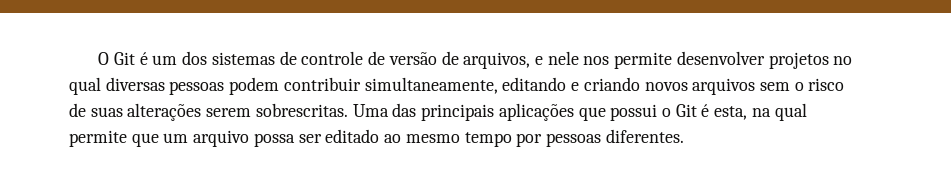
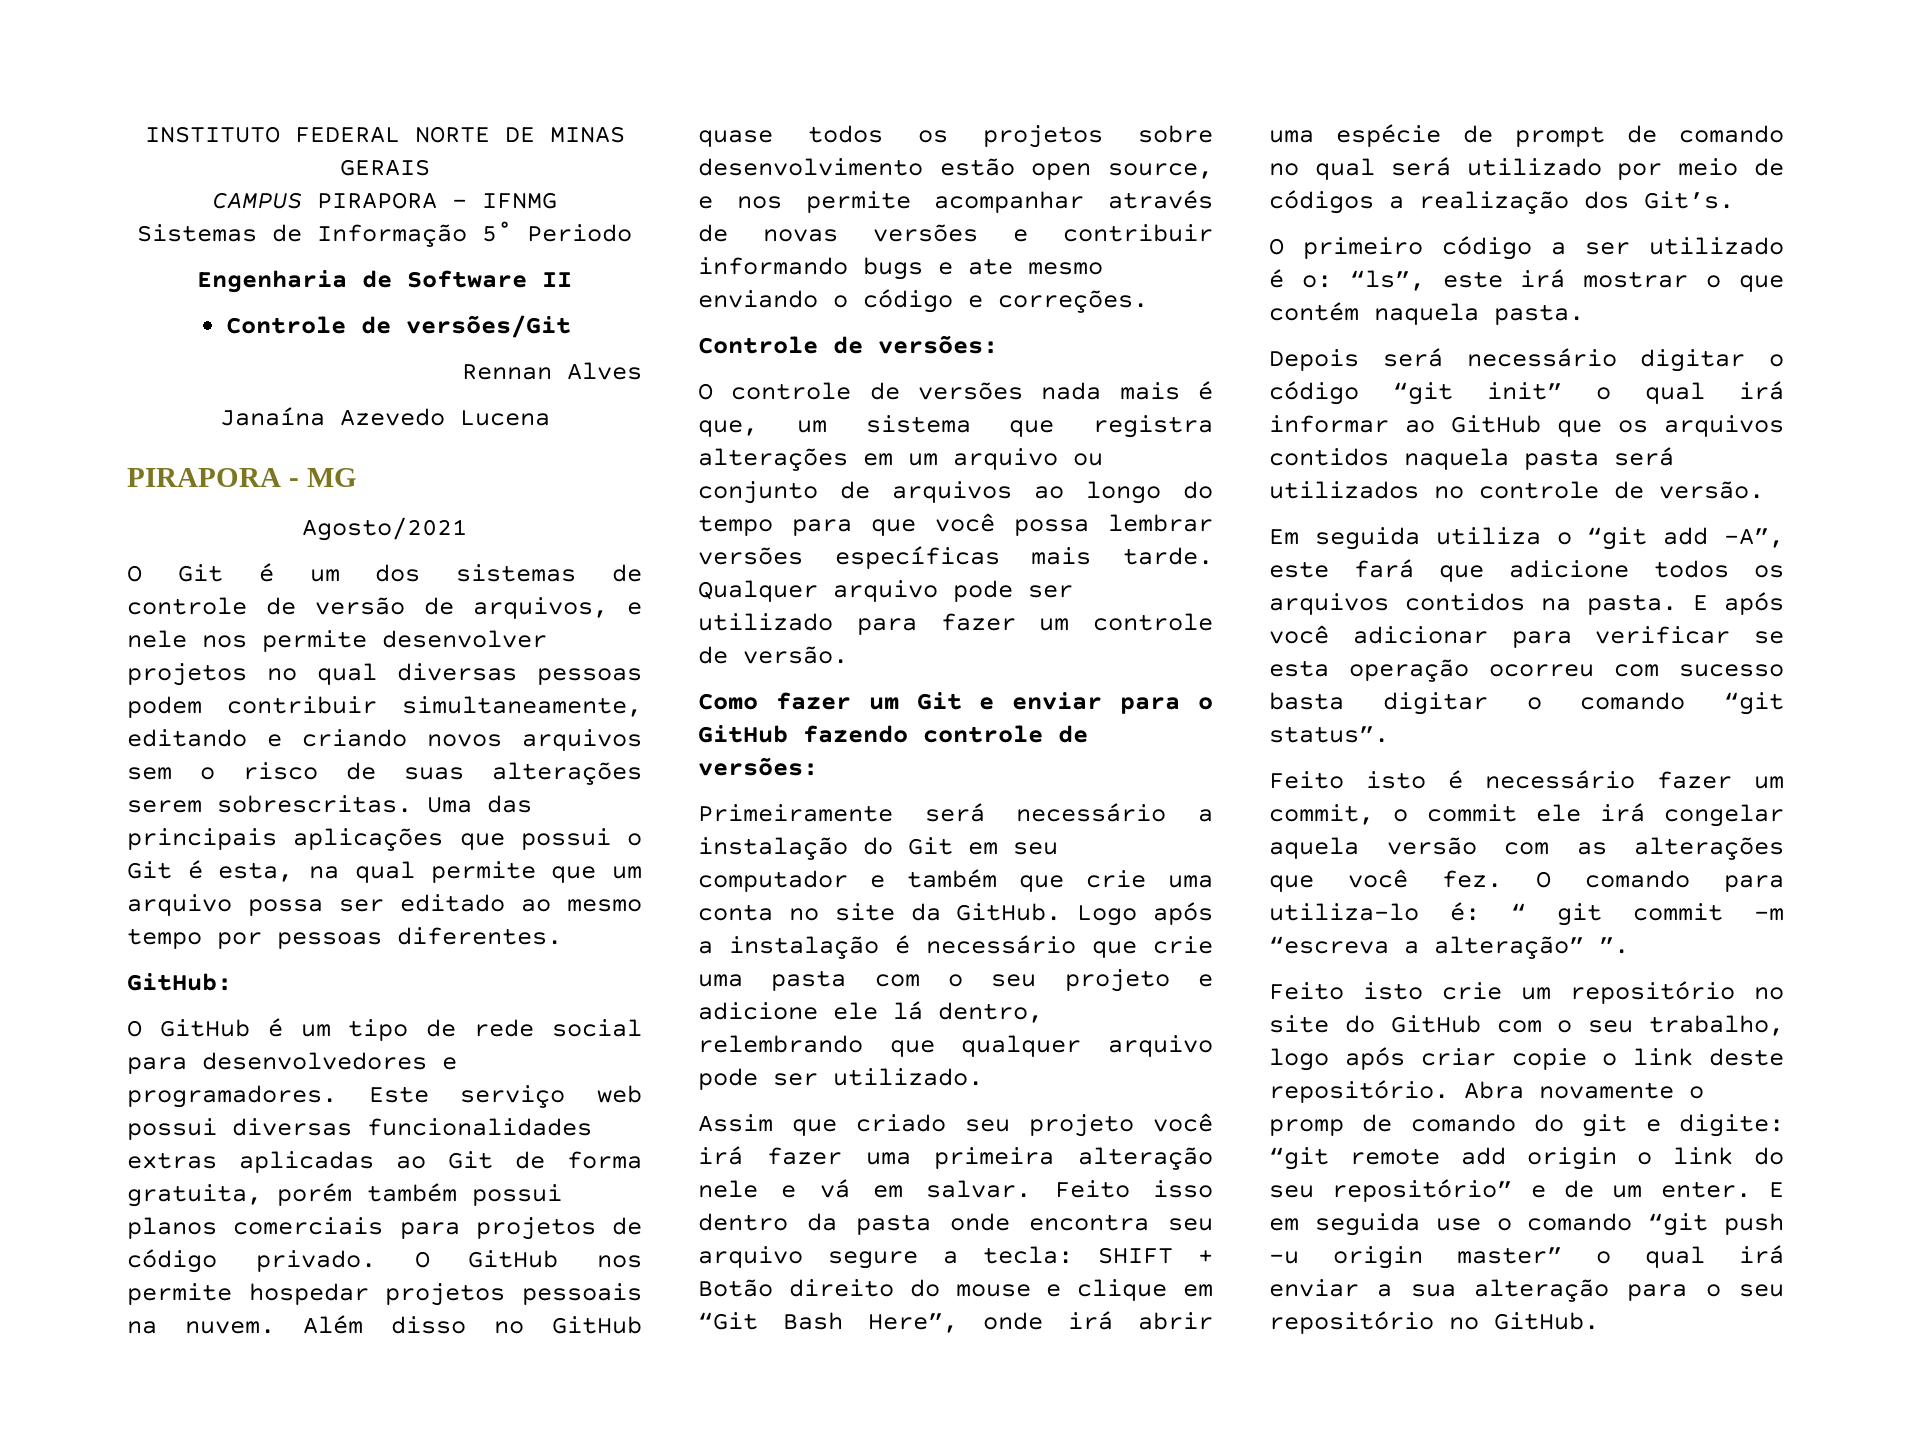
+ INSTITUTO FEDERAL NORTE DE MINAS GERAIS
+ CAMPUS PIRAPORA – IFNMG
+ Sistemas de Informação 5˚ Periodo
+ Engenharia de Software II
+ Controle de versões/Git
+ Rennan Alves
+ Janaína Azevedo Lucena
+ PIRAPORA - MG
+ Agosto/2021
+ GitHub:
+ O GitHub é um tipo de rede social para desenvolvedores e programadores. Este serviço web possui diversas funcionalidades extras aplicadas ao Git de forma gratuita, porém também possui planos comerciais para projetos de código privado. O GitHub nos permite hospedar projetos pessoais na nuvem. Além disso no GitHub quase todos os projetos sobre desenvolvimento estão open source, e nos permite acompanhar através de novas versões e contribuir informando bugs e ate mesmo enviando o código e correções.
+ Controle de versões:
+ O controle de versões nada mais é que, um sistema que registra alterações em um arquivo ou conjunto de arquivos ao longo do tempo para que você possa lembrar versões específicas mais tarde. Qualquer arquivo pode ser utilizado para fazer um controle de versão.
+ Como fazer um Git e enviar para o GitHub fazendo controle de versões:
+ Primeiramente será necessário a instalação do Git em seu computador e também que crie uma conta no site da GitHub. Logo após a instalação é necessário que crie uma pasta com o seu projeto e adicione ele lá dentro, relembrando que qualquer arquivo pode ser utilizado.
+ Assim que criado seu projeto você irá fazer uma primeira alteração nele e vá em salvar. Feito isso dentro da pasta onde encontra seu arquivo segure a tecla: SHIFT + Botão direito do mouse e clique em “Git Bash Here”, onde irá abrir uma espécie de prompt de comando no qual será utilizado por meio de códigos a realização dos Git’s.
+ O primeiro código a ser utilizado é o: “ls”, este irá mostrar o que contém naquela pasta.
+ Depois será necessário digitar o código “git init” o qual irá informar ao GitHub que os arquivos contidos naquela pasta será utilizados no controle de versão.
+ Em seguida utiliza o “git add -A”, este fará que adicione todos os arquivos contidos na pasta. E após você adicionar para verificar se esta operação ocorreu com sucesso basta digitar o comando “git status”.
+ Feito isto é necessário fazer um commit, o commit ele irá congelar aquela versão com as alterações que você fez. O comando para utiliza-lo é: “ git commit -m “escreva a alteração” ”.
+ Feito isto crie um repositório no site do GitHub com o seu trabalho, logo após criar copie o link deste repositório. Abra novamente o promp de comando do git e digite: “git remote add origin o link do seu repositório” e de um enter. E em seguida use o comando “git push -u origin master” o qual irá enviar a sua alteração para o seu repositório no GitHub.

